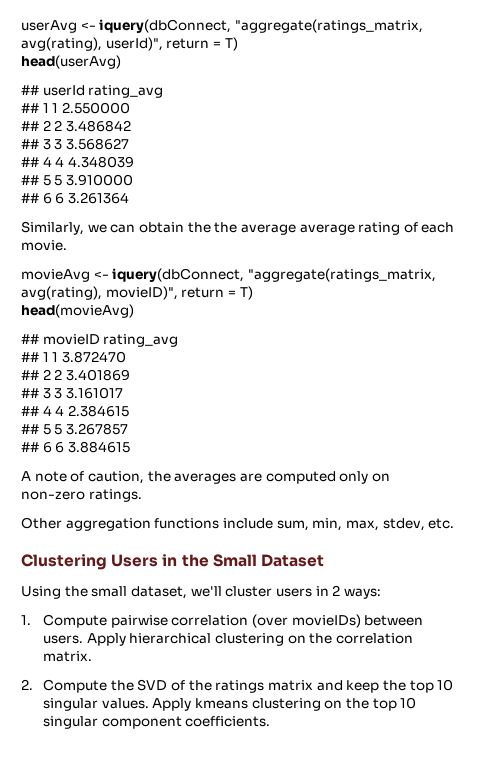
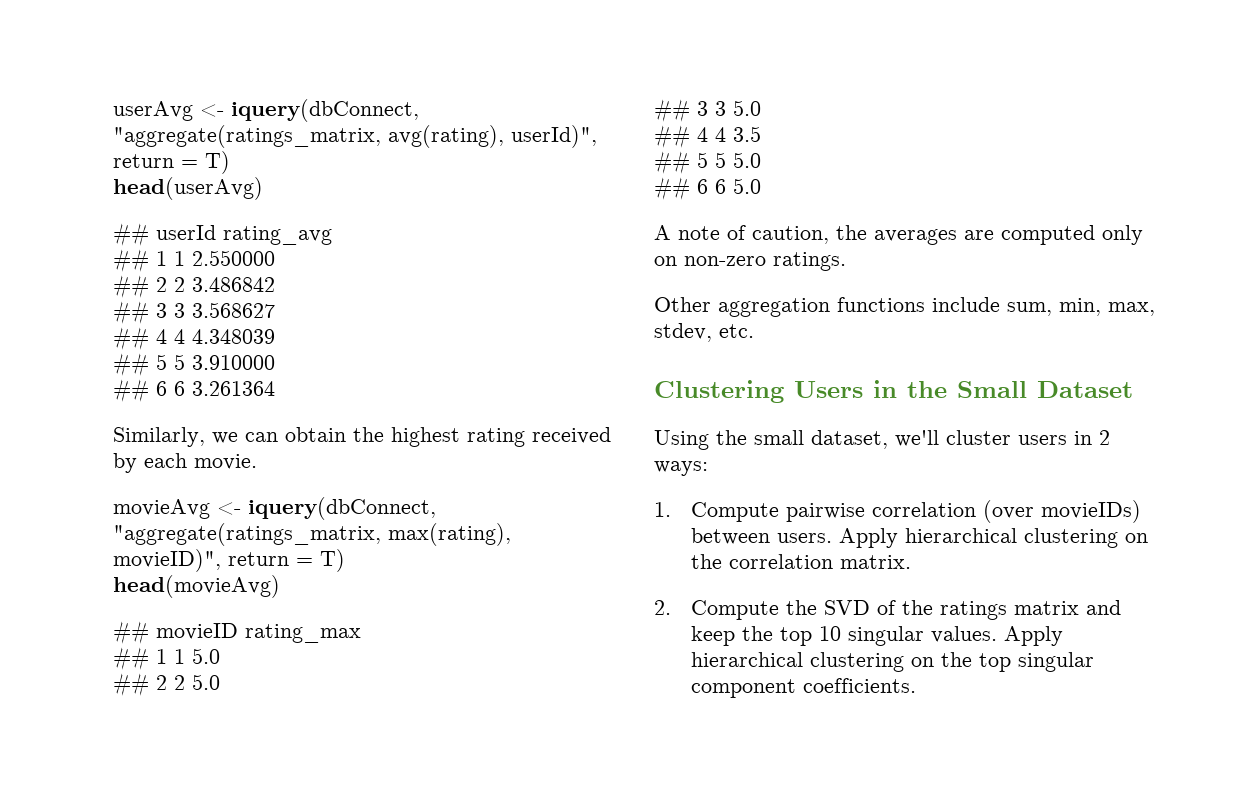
- Similarly, we can obtain the the average average rating of each movie.
+ Similarly, we can obtain the highest rating received by each movie.
- movieAvg <- iquery(dbConnect, "aggregate(ratings_matrix, avg(rating), movieID)", return = T)
+ movieAvg <- iquery(dbConnect, "aggregate(ratings_matrix, max(rating), movieID)", return = T)
- ## movieID rating_avg
- ## 1 1 3.872470
- ## 2 2 3.401869
- ## 3 3 3.161017
- ## 4 4 2.384615
- ## 5 5 3.267857
- ## 6 6 3.884615
+ ## movieID rating_max
+ ## 1 1 5.0
+ ## 2 2 5.0
+ ## 3 3 5.0
+ ## 4 4 3.5
+ ## 5 5 5.0
+ ## 6 6 5.0
- Apply kmeans clustering on the top 10 singular component coefficients.
+ Apply hierarchical clustering on the top singular component coefficients.

